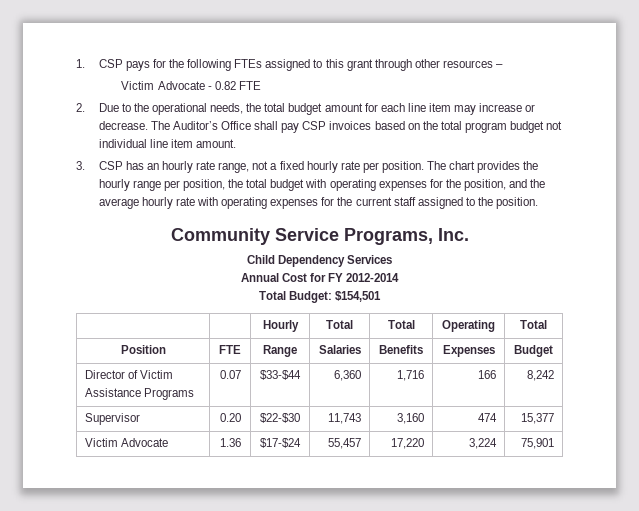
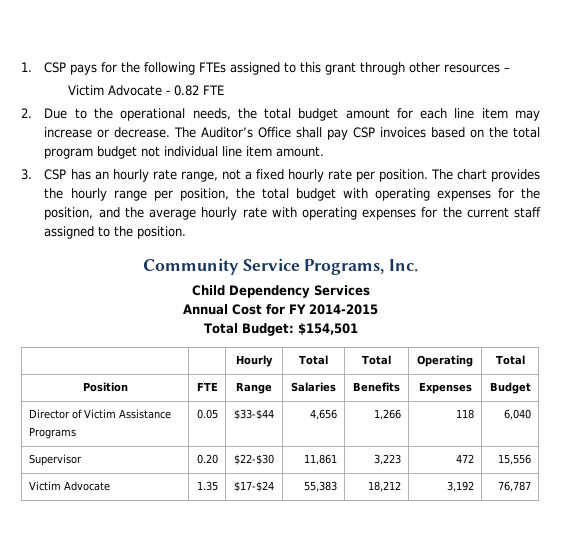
- Annual Cost for FY 2012-2014
+ Annual Cost for FY 2014-2015
- Director of Victim Assistance Programs | 0.07 | $33-$44 | 6,360 | 1,716 | 166 | 8,242
+ Director of Victim Assistance Programs | 0.05 | $33-$44 | 4,656 | 1,266 | 118 | 6,040
- Supervisor | 0.20 | $22-$30 | 11,743 | 3,160 | 474 | 15,377
+ Supervisor | 0.20 | $22-$30 | 11,861 | 3,223 | 472 | 15,556
- Victim Advocate | 1.36 | $17-$24 | 55,457 | 17,220 | 3,224 | 75,901
+ Victim Advocate | 1.35 | $17-$24 | 55,383 | 18,212 | 3,192 | 76,787

